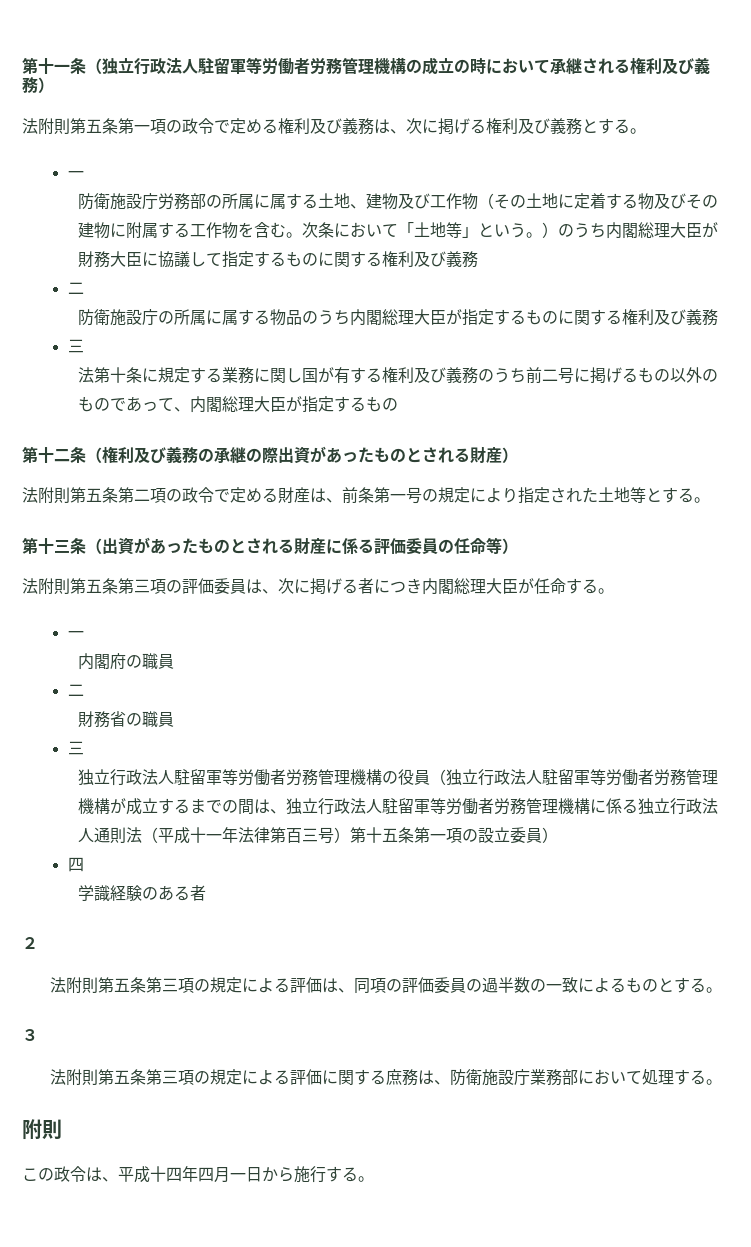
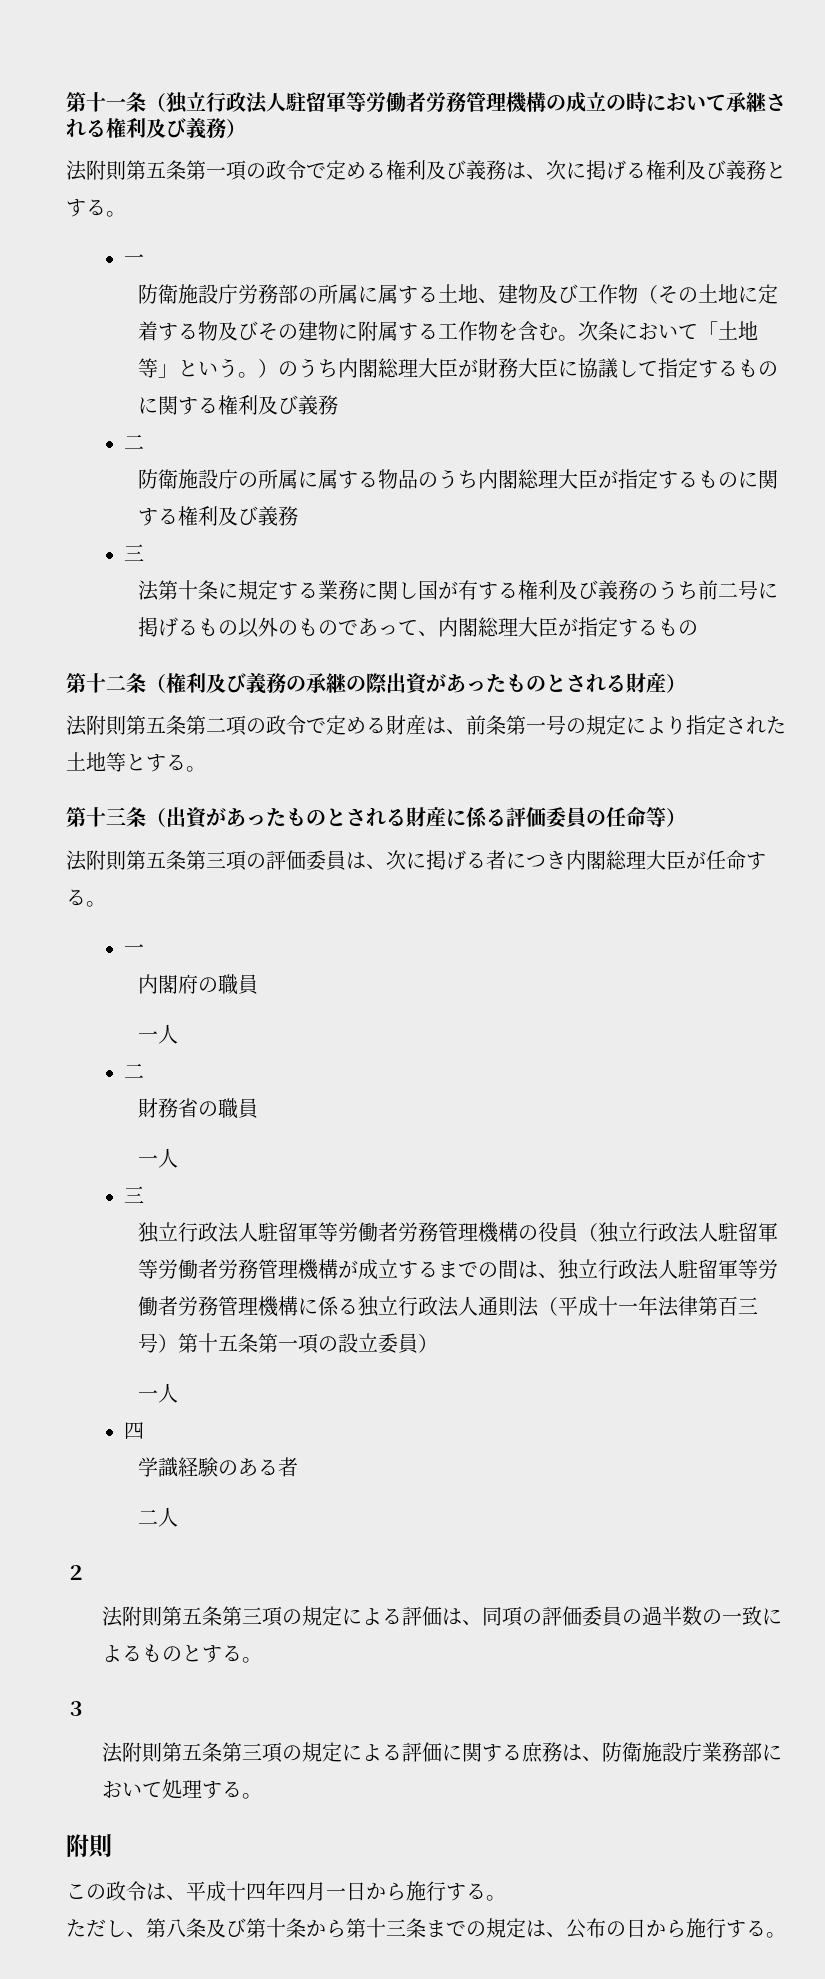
  内閣府の職員
+ 一人
  財務省の職員
+ 一人
  独立行政法人駐留軍等労働者労務管理機構の役員（独立行政法人駐留軍等労働者労務管理機構が成立するまでの間は、独立行政法人駐留軍等労働者労務管理機構に係る独立行政法人通則法（平成十一年法律第百三号）第十五条第一項の設立委員）
+ 一人
+ 二人
+ ただし、第八条及び第十条から第十三条までの規定は、公布の日から施行する。

